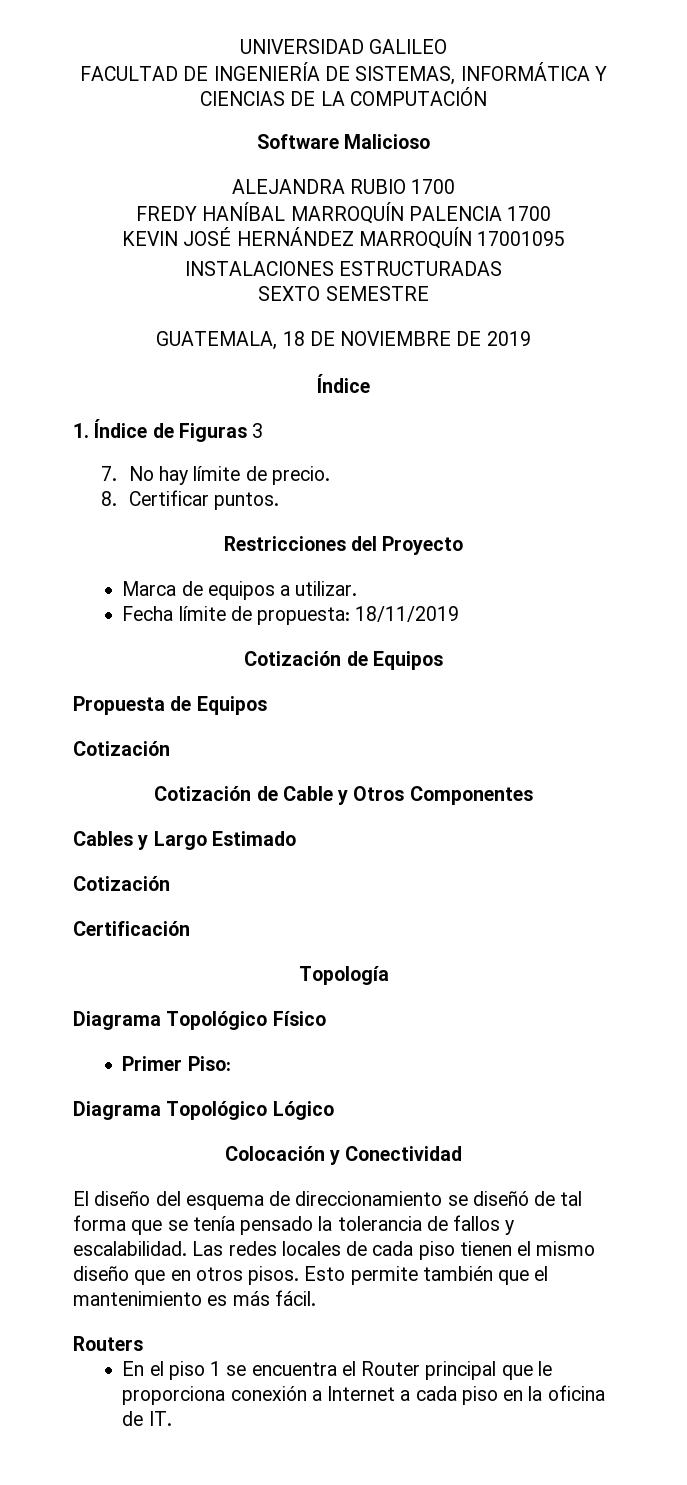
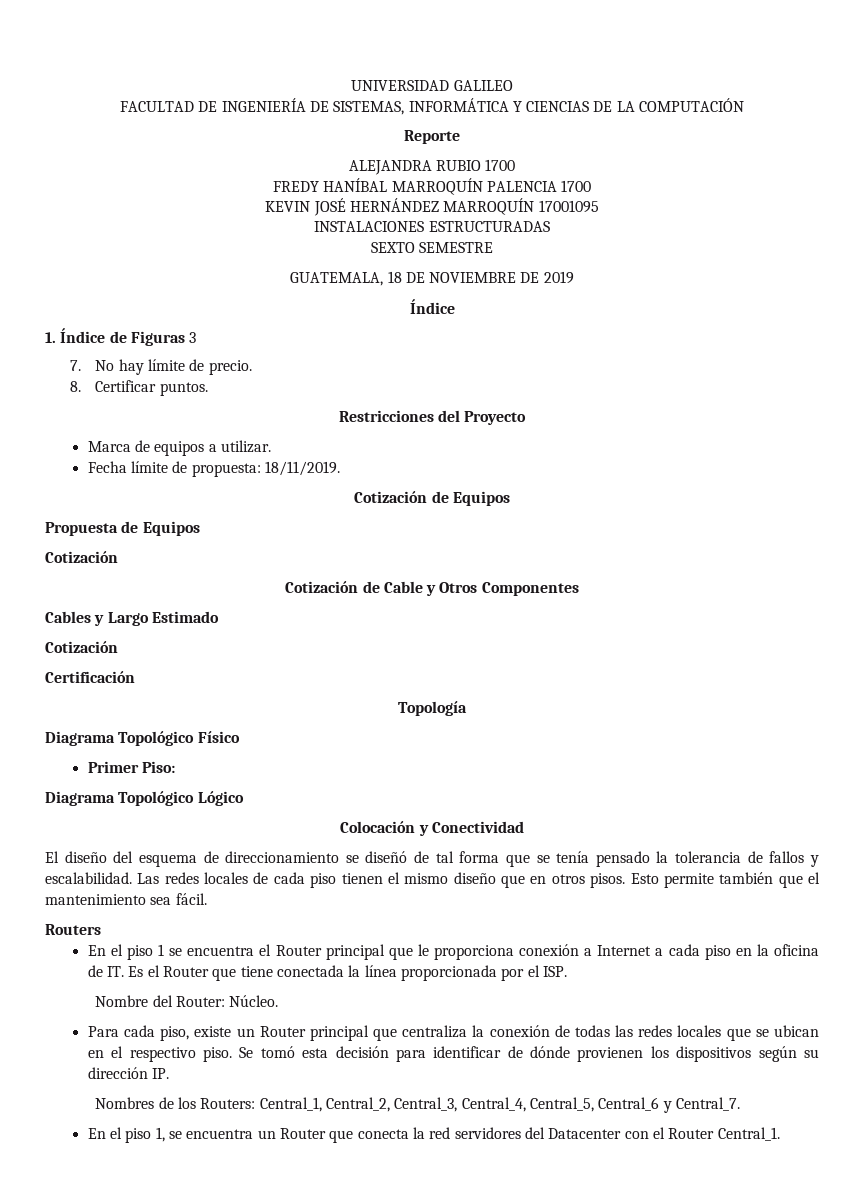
- Software Malicioso
+ Reporte
- Fecha límite de propuesta: 18/11/2019
+ Fecha límite de propuesta: 18/11/2019.
- Esto permite también que el mantenimiento es más fácil.
+ Esto permite también que el mantenimiento sea fácil.
- En el piso 1 se encuentra el Router principal que le proporciona conexión a Internet a cada piso en la oficina de IT.
+ En el piso 1 se encuentra el Router principal que le proporciona conexión a Internet a cada piso en la oficina de IT. Es el Router que tiene conectada la línea proporcionada por el ISP.
+ Nombre del Router: Núcleo.
+ Para cada piso, existe un Router principal que centraliza la conexión de todas las redes locales que se ubican en el respectivo piso. Se tomó esta decisión para identificar de dónde provienen los dispositivos según su dirección IP.
+ Nombres de los Routers: Central_1, Central_2, Central_3, Central_4, Central_5, Central_6 y Central_7.
+ En el piso 1, se encuentra un Router que conecta la red servidores del Datacenter con el Router Central_1.

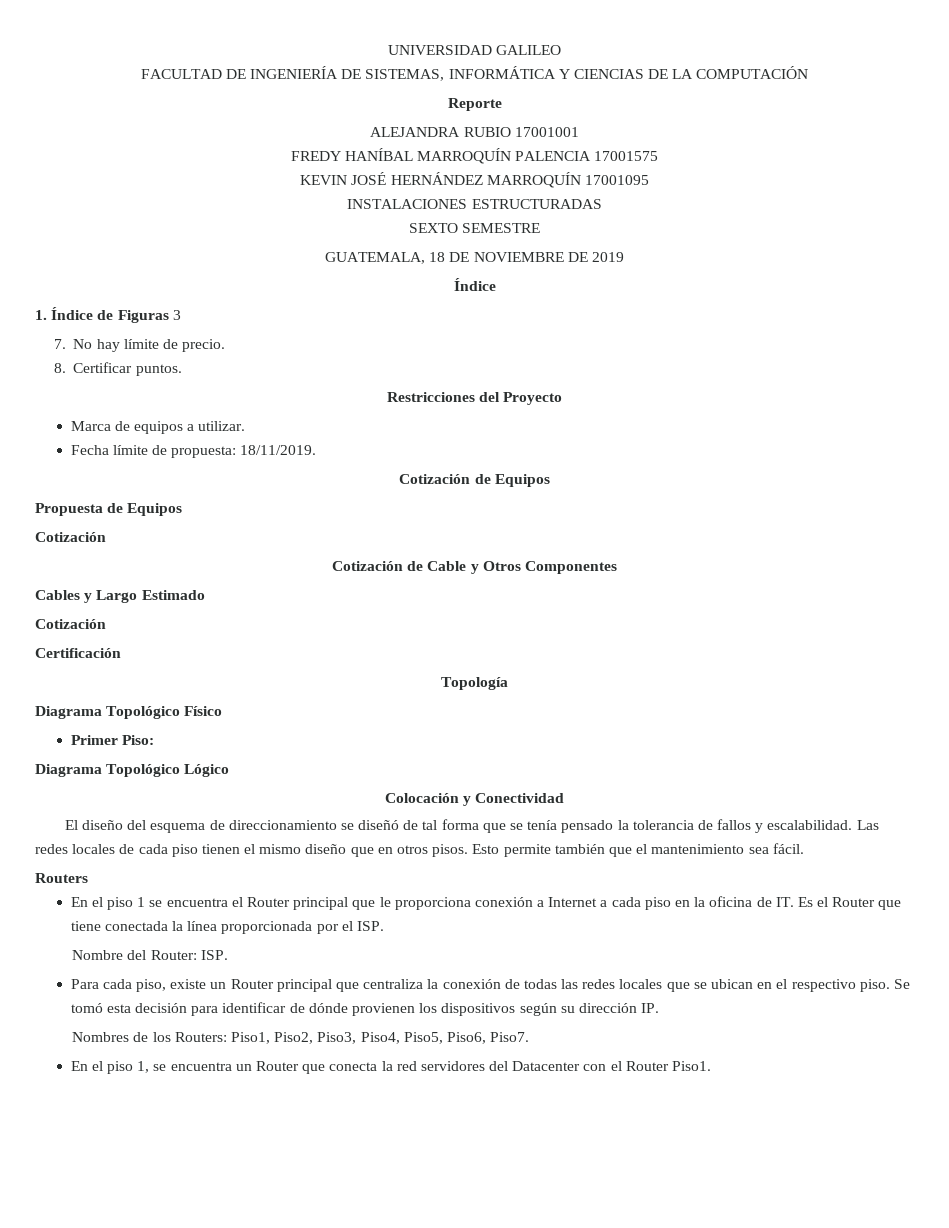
- ALEJANDRA RUBIO 1700
+ ALEJANDRA RUBIO 17001001
- FREDY HANÍBAL MARROQUÍN PALENCIA 1700
+ FREDY HANÍBAL MARROQUÍN PALENCIA 17001575
- Nombre del Router: Núcleo.
+ Nombre del Router: ISP.
- Nombres de los Routers: Central_1, Central_2, Central_3, Central_4, Central_5, Central_6 y Central_7.
+ Nombres de los Routers: Piso1, Piso2, Piso3, Piso4, Piso5, Piso6, Piso7.
- En el piso 1, se encuentra un Router que conecta la red servidores del Datacenter con el Router Central_1.
+ En el piso 1, se encuentra un Router que conecta la red servidores del Datacenter con el Router Piso1.

